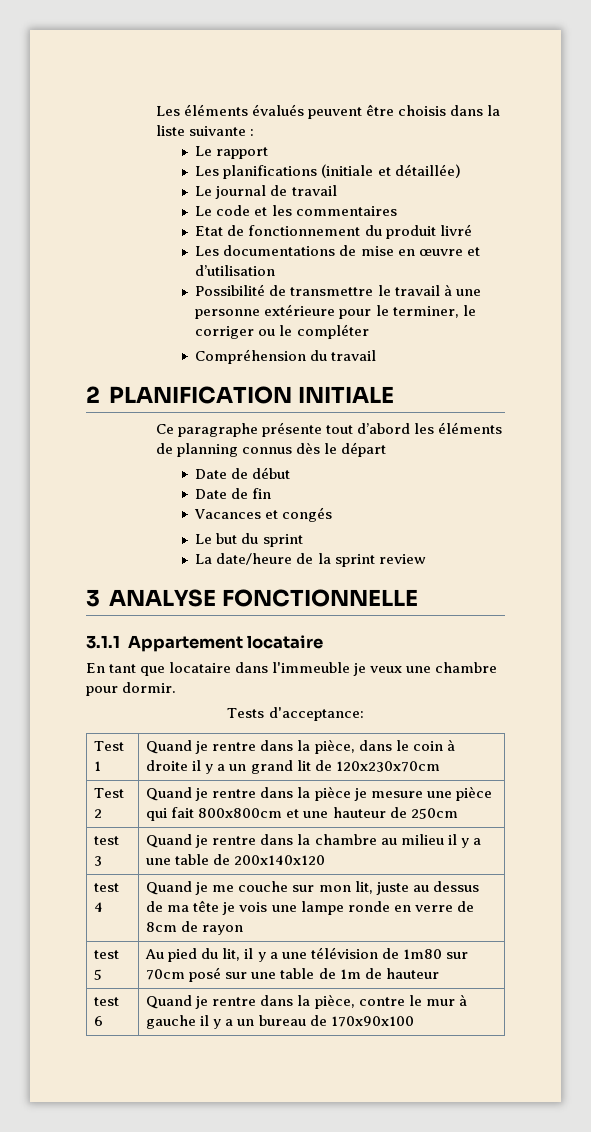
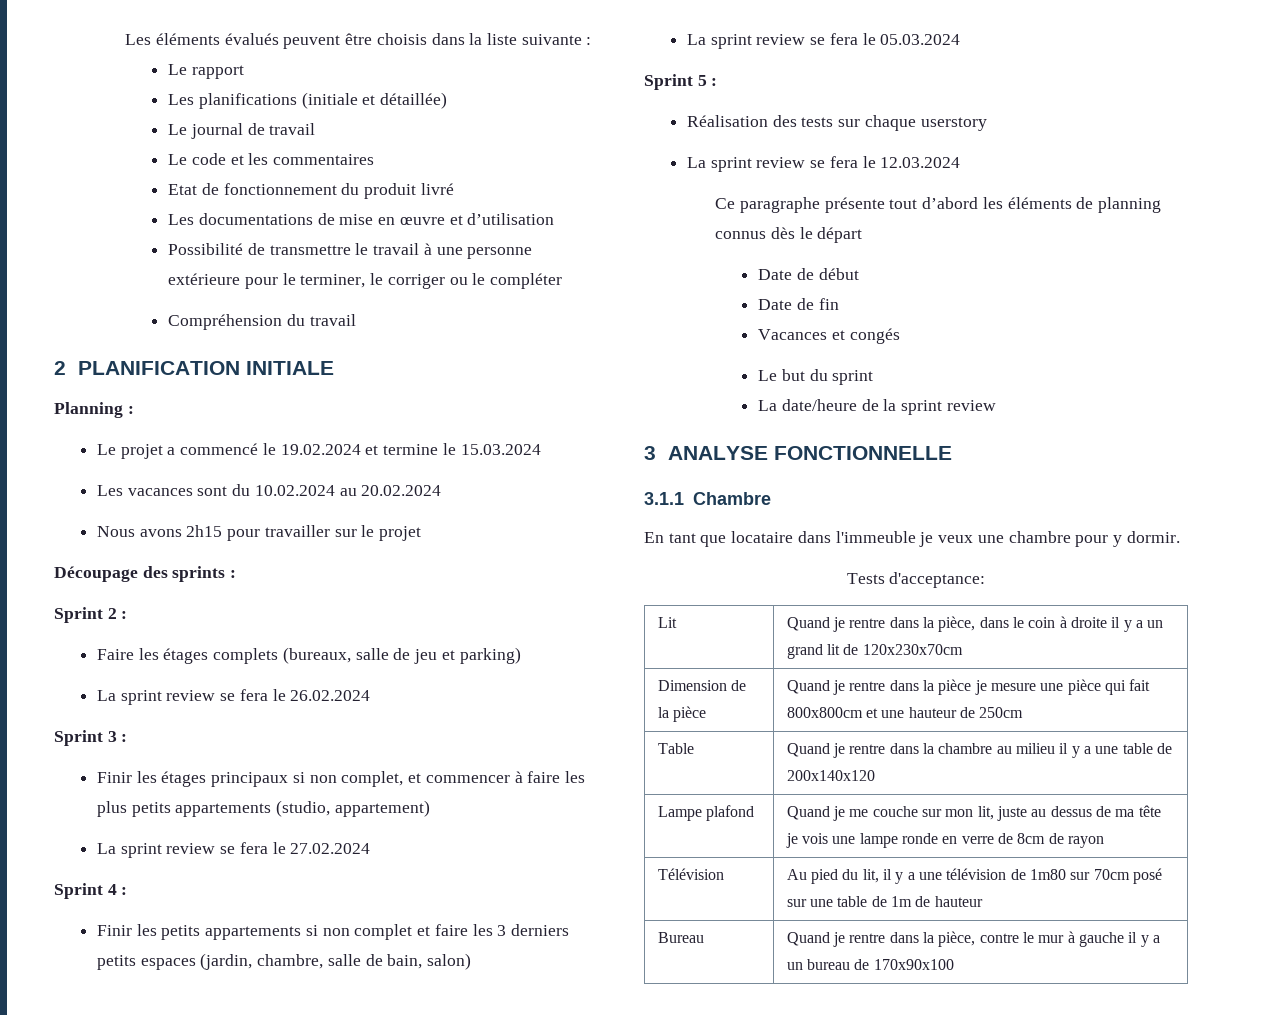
+ Planning :
+ Le projet a commencé le 19.02.2024 et termine le 15.03.2024
+ Les vacances sont du 10.02.2024 au 20.02.2024
+ Nous avons 2h15 pour travailler sur le projet
+ Découpage des sprints :
+ Sprint 2 :
+ Faire les étages complets (bureaux, salle de jeu et parking)
+ La sprint review se fera le 26.02.2024
+ Sprint 3 :
+ Finir les étages principaux si non complet, et commencer à faire les plus petits appartements (studio, appartement)
+ La sprint review se fera le 27.02.2024
+ Sprint 4 :
+ Finir les petits appartements si non complet et faire les 3 derniers petits espaces (jardin, chambre, salle de bain, salon)
+ La sprint review se fera le 05.03.2024
+ Sprint 5 :
+ Réalisation des tests sur chaque userstory
+ La sprint review se fera le 12.03.2024
- 3.1.1 Appartement locataire
+ 3.1.1 Chambre
- En tant que locataire dans l'immeuble je veux une chambre pour dormir.
+ En tant que locataire dans l'immeuble je veux une chambre pour y dormir.
- Test 1 | Quand je rentre dans la pièce, dans le coin à droite il y a un grand lit de 120x230x70cm
+ Lit | Quand je rentre dans la pièce, dans le coin à droite il y a un grand lit de 120x230x70cm
- Test 2 | Quand je rentre dans la pièce je mesure une pièce qui fait 800x800cm et une hauteur de 250cm
+ Dimension de la pièce | Quand je rentre dans la pièce je mesure une pièce qui fait 800x800cm et une hauteur de 250cm
- test 3 | Quand je rentre dans la chambre au milieu il y a une table de 200x140x120
+ Table | Quand je rentre dans la chambre au milieu il y a une table de 200x140x120
- test 4 | Quand je me couche sur mon lit, juste au dessus de ma tête je vois une lampe ronde en verre de 8cm de rayon
+ Lampe plafond | Quand je me couche sur mon lit, juste au dessus de ma tête je vois une lampe ronde en verre de 8cm de rayon
- test 5 | Au pied du lit, il y a une télévision de 1m80 sur 70cm posé sur une table de 1m de hauteur
+ Télévision | Au pied du lit, il y a une télévision de 1m80 sur 70cm posé sur une table de 1m de hauteur
- test 6 | Quand je rentre dans la pièce, contre le mur à gauche il y a un bureau de 170x90x100
+ Bureau | Quand je rentre dans la pièce, contre le mur à gauche il y a un bureau de 170x90x100

